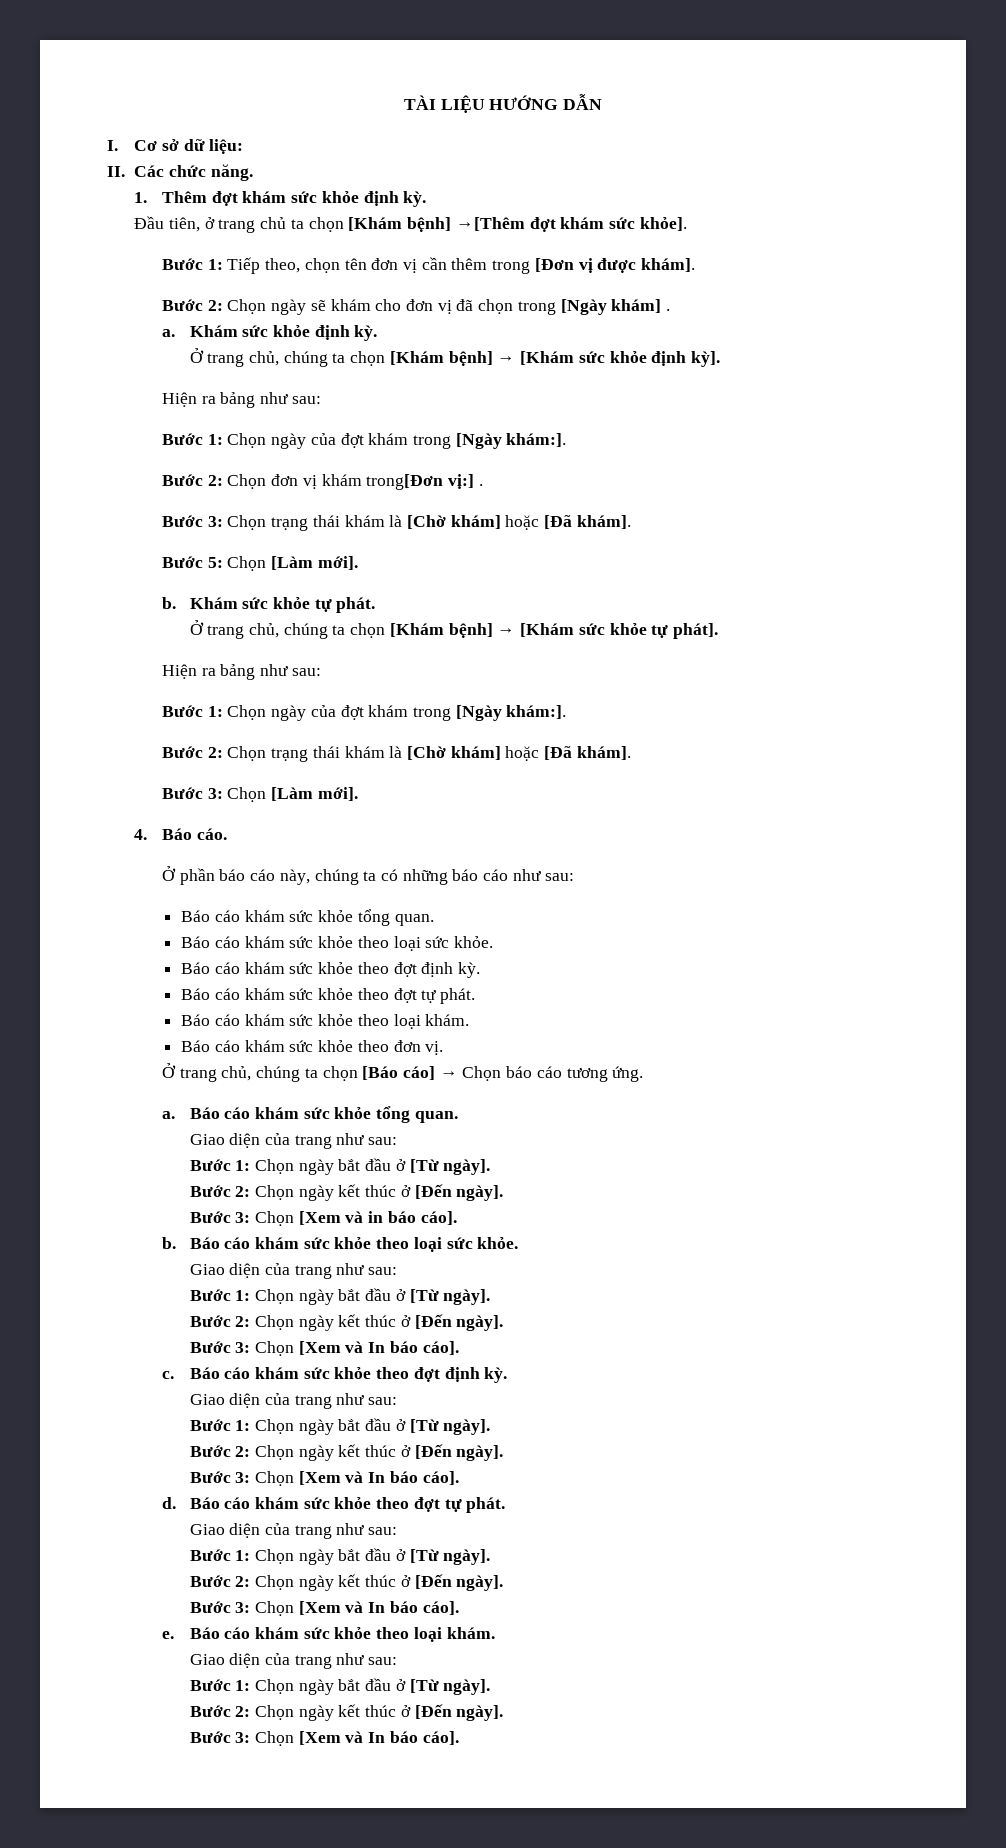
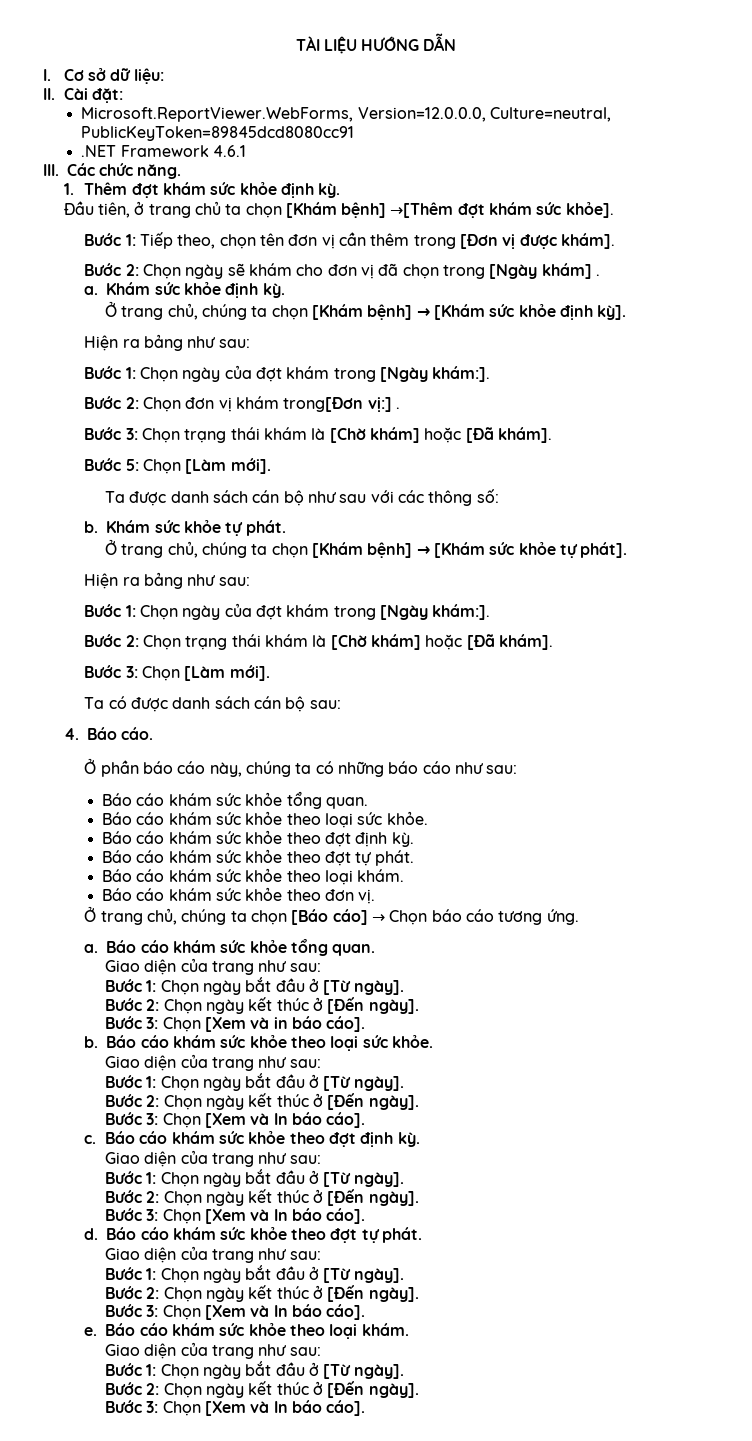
- II. Các chức năng.
+ II. Cài đặt:
+ Microsoft.ReportViewer.WebForms, Version=12.0.0.0, Culture=neutral, PublicKeyToken=89845dcd8080cc91
+ .NET Framework 4.6.1
+ III. Các chức năng.
+ Ta được danh sách cán bộ như sau với các thông số:
+ Ta có được danh sách cán bộ sau:

